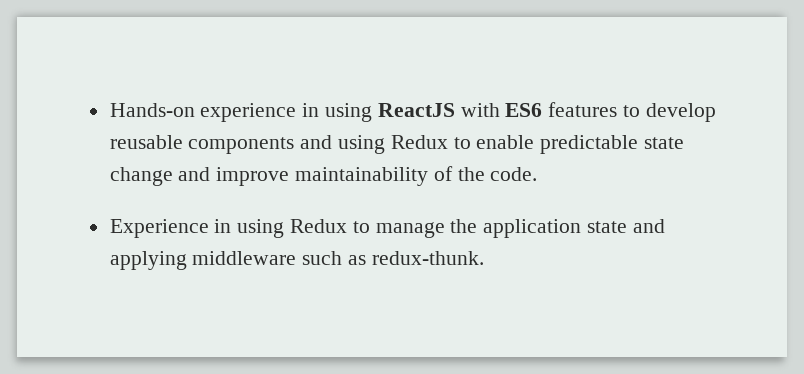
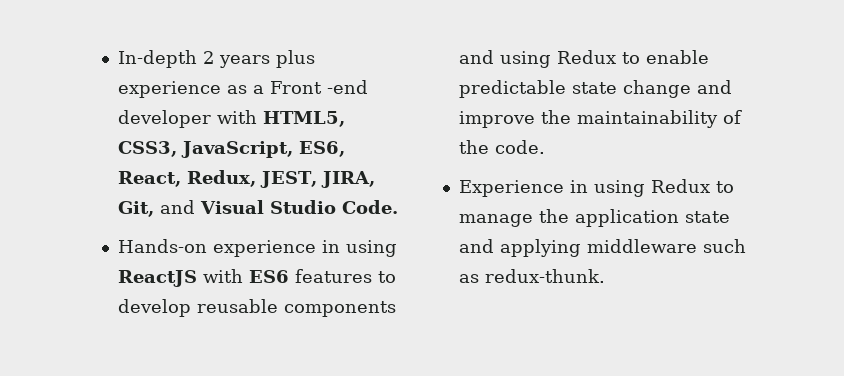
+ In-depth 2 years plus experience as a Front -end developer with HTML5, CSS3, JavaScript, ES6, React, Redux, JEST, JIRA, Git, and Visual Studio Code.
- Hands-on experience in using ReactJS with ES6 features to develop reusable components and using Redux to enable predictable state change and improve maintainability of the code.
+ Hands-on experience in using ReactJS with ES6 features to develop reusable components and using Redux to enable predictable state change and improve the maintainability of the code.

